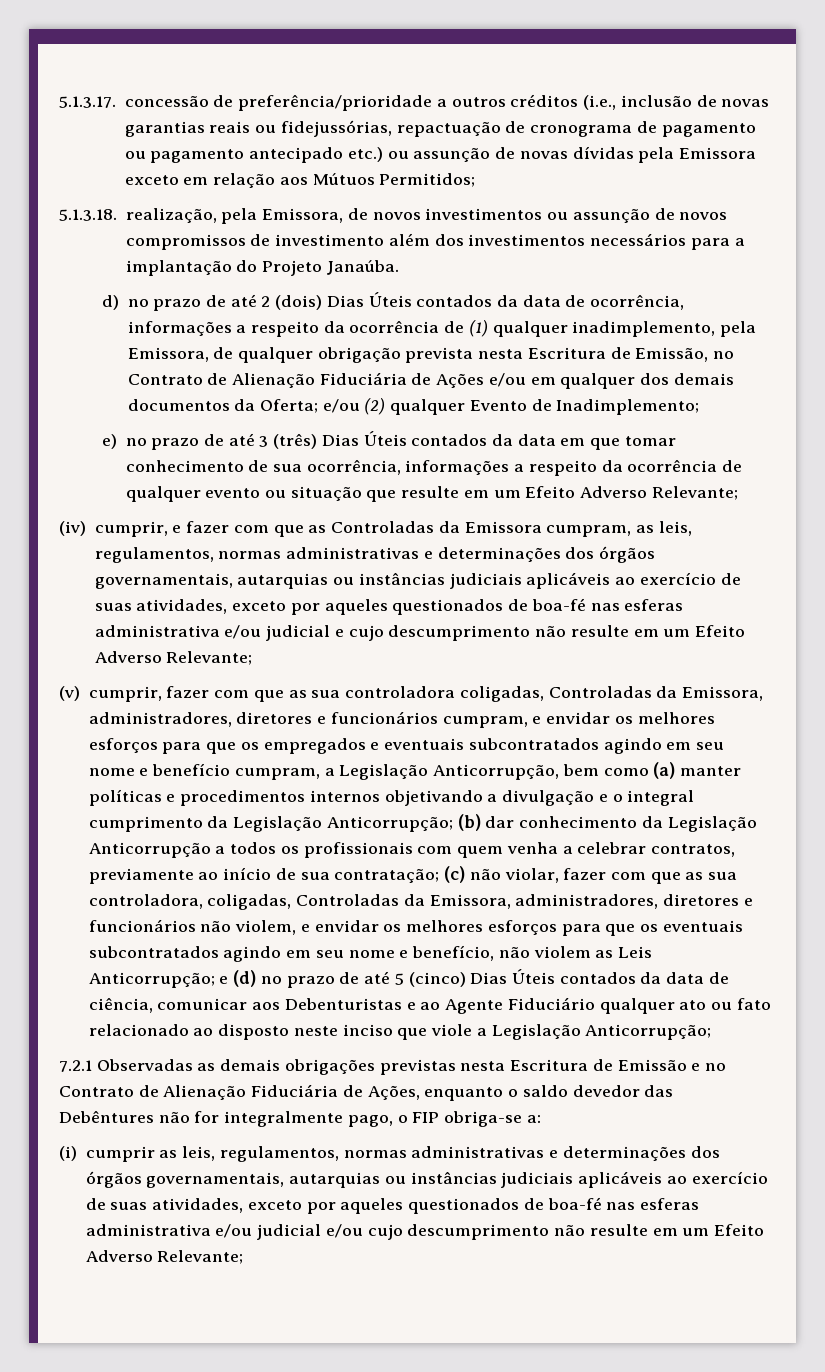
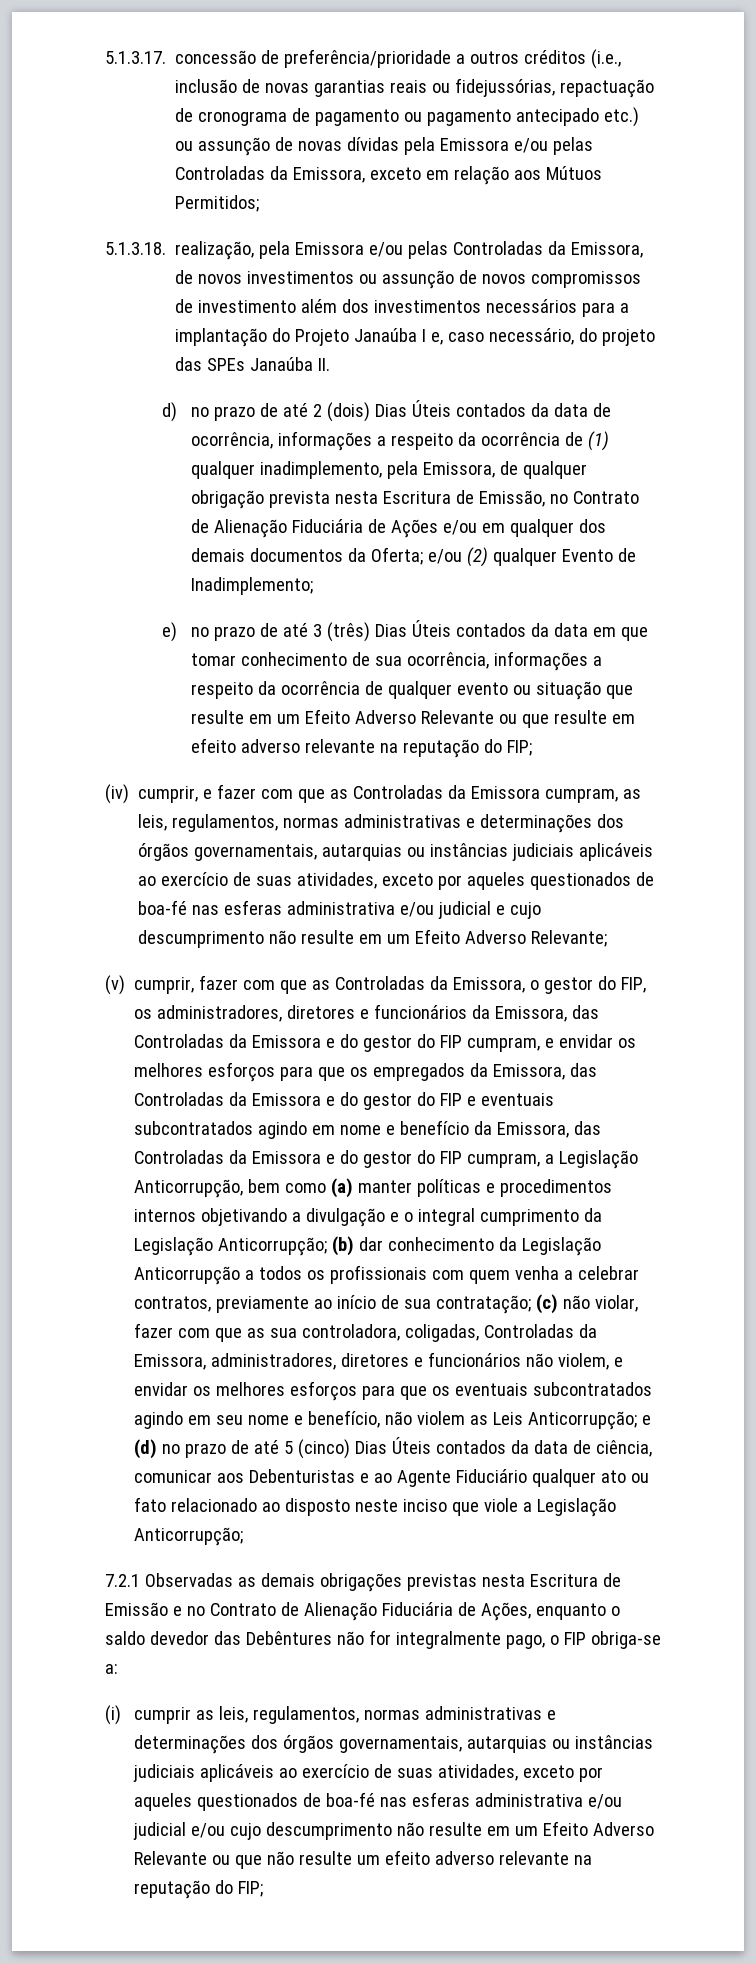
- 5.1.3.17. concessão de preferência/prioridade a outros créditos (i.e., inclusão de novas garantias reais ou fidejussórias, repactuação de cronograma de pagamento ou pagamento antecipado etc.) ou assunção de novas dívidas pela Emissora exceto em relação aos Mútuos Permitidos;
+ 5.1.3.17. concessão de preferência/prioridade a outros créditos (i.e., inclusão de novas garantias reais ou fidejussórias, repactuação de cronograma de pagamento ou pagamento antecipado etc.) ou assunção de novas dívidas pela Emissora e/ou pelas Controladas da Emissora, exceto em relação aos Mútuos Permitidos;
- 5.1.3.18. realização, pela Emissora, de novos investimentos ou assunção de novos compromissos de investimento além dos investimentos necessários para a implantação do Projeto Janaúba.
+ 5.1.3.18. realização, pela Emissora e/ou pelas Controladas da Emissora, de novos investimentos ou assunção de novos compromissos de investimento além dos investimentos necessários para a implantação do Projeto Janaúba I e, caso necessário, do projeto das SPEs Janaúba II.
- e) no prazo de até 3 (três) Dias Úteis contados da data em que tomar conhecimento de sua ocorrência, informações a respeito da ocorrência de qualquer evento ou situação que resulte em um Efeito Adverso Relevante;
+ e) no prazo de até 3 (três) Dias Úteis contados da data em que tomar conhecimento de sua ocorrência, informações a respeito da ocorrência de qualquer evento ou situação que resulte em um Efeito Adverso Relevante ou que resulte em efeito adverso relevante na reputação do FIP;
- (v) cumprir, fazer com que as sua controladora coligadas, Controladas da Emissora, administradores, diretores e funcionários cumpram, e envidar os melhores esforços para que os empregados e eventuais subcontratados agindo em seu nome e benefício cumpram, a Legislação Anticorrupção, bem como (a) manter políticas e procedimentos internos objetivando a divulgação e o integral cumprimento da Legislação Anticorrupção;
+ (v) cumprir, fazer com que as Controladas da Emissora, o gestor do FIP, os administradores, diretores e funcionários da Emissora, das Controladas da Emissora e do gestor do FIP cumpram, e envidar os melhores esforços para que os empregados da Emissora, das Controladas da Emissora e do gestor do FIP e eventuais subcontratados agindo em nome e benefício da Emissora, das Controladas da Emissora e do gestor do FIP cumpram, a Legislação Anticorrupção, bem como (a) manter políticas e procedimentos internos objetivando a divulgação e o integral cumprimento da Legislação Anticorrupção;
- (i) cumprir as leis, regulamentos, normas administrativas e determinações dos órgãos governamentais, autarquias ou instâncias judiciais aplicáveis ao exercício de suas atividades, exceto por aqueles questionados de boa-fé nas esferas administrativa e/ou judicial e/ou cujo descumprimento não resulte em um Efeito Adverso Relevante;
+ (i) cumprir as leis, regulamentos, normas administrativas e determinações dos órgãos governamentais, autarquias ou instâncias judiciais aplicáveis ao exercício de suas atividades, exceto por aqueles questionados de boa-fé nas esferas administrativa e/ou judicial e/ou cujo descumprimento não resulte em um Efeito Adverso Relevante ou que não resulte um efeito adverso relevante na reputação do FIP;

